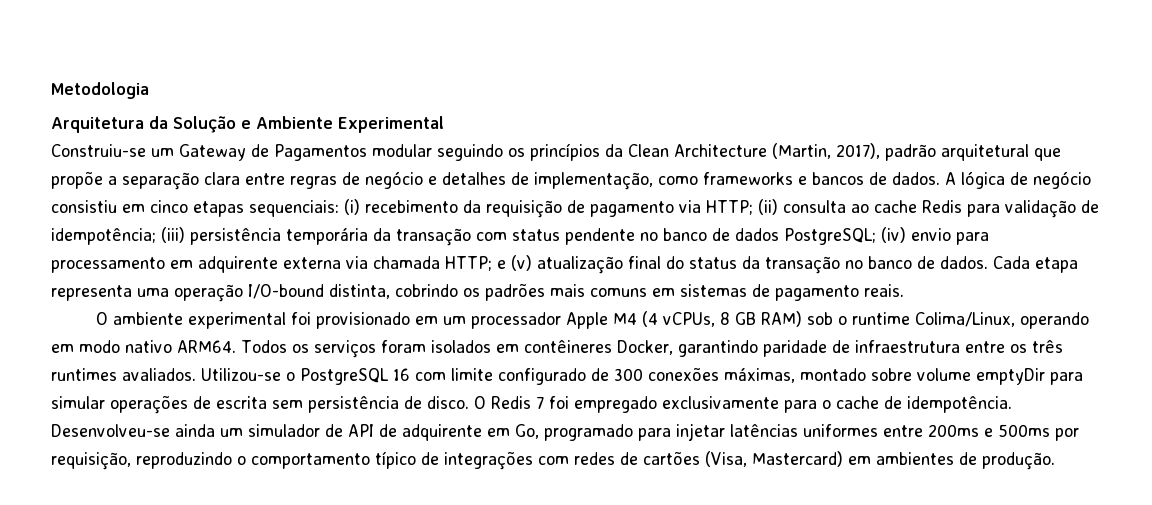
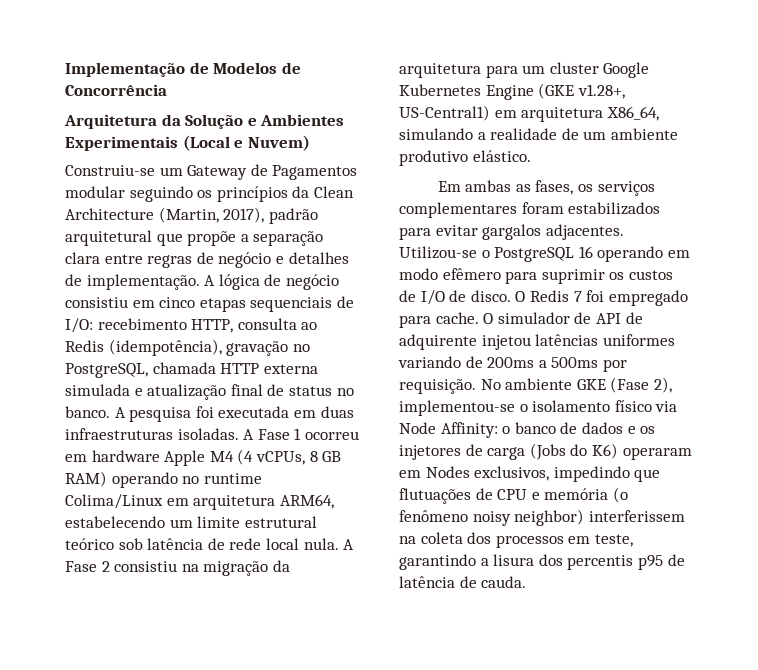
- Metodologia
+ Implementação de Modelos de Concorrência
- Arquitetura da Solução e Ambiente Experimental
+ Arquitetura da Solução e Ambientes Experimentais (Local e Nuvem)
- Construiu-se um Gateway de Pagamentos modular seguindo os princípios da Clean Architecture (Martin, 2017), padrão arquitetural que propõe a separação clara entre regras de negócio e detalhes de implementação, como frameworks e bancos de dados.
+ Construiu-se um Gateway de Pagamentos modular seguindo os princípios da Clean Architecture (Martin, 2017), padrão arquitetural que propõe a separação clara entre regras de negócio e detalhes de implementação.
- A lógica de negócio consistiu em cinco etapas sequenciais: (i) recebimento da requisição de pagamento via HTTP; (ii) consulta ao cache Redis para validação de idempotência; (iii) persistência temporária da transação com status pendente no banco de dados PostgreSQL; (iv) envio para processamento em adquirente externa via chamada HTTP; e (v) atualização final do status da transação no banco de dados. Cada etapa representa uma operação I/O-bound distinta, cobrindo os padrões mais comuns em sistemas de pagamento reais.
- O ambiente experimental foi provisionado em um processador Apple M4 (4 vCPUs, 8 GB RAM) sob o runtime Colima/Linux, operando em modo nativo ARM64. Todos os serviços foram isolados em contêineres Docker, garantindo paridade de infraestrutura entre os três runtimes avaliados. Utilizou-se o PostgreSQL 16 com limite configurado de 300 conexões máximas, montado sobre volume emptyDir para simular operações de escrita sem persistência de disco.
+ A lógica de negócio consistiu em cinco etapas sequenciais de I/O: recebimento HTTP, consulta ao Redis (idempotência), gravação no PostgreSQL, chamada HTTP externa simulada e atualização final de status no banco. A pesquisa foi executada em duas infraestruturas isoladas. A Fase 1 ocorreu em hardware Apple M4 (4 vCPUs, 8 GB RAM) operando no runtime Colima/Linux em arquitetura ARM64, estabelecendo um limite estrutural teórico sob latência de rede local nula. A Fase 2 consistiu na migração da arquitetura para um cluster Google Kubernetes Engine (GKE v1.28+, US-Central1) em arquitetura X86_64, simulando a realidade de um ambiente produtivo elástico.
+ Em ambas as fases, os serviços complementares foram estabilizados para evitar gargalos adjacentes. Utilizou-se o PostgreSQL 16 operando em modo efêmero para suprimir os custos de I/O de disco.
- O Redis 7 foi empregado exclusivamente para o cache de idempotência. Desenvolveu-se ainda um simulador de API de adquirente em Go, programado para injetar latências uniformes entre 200ms e 500ms por requisição, reproduzindo o comportamento típico de integrações com redes de cartões (Visa, Mastercard) em ambientes de produção.
+ O Redis 7 foi empregado para cache. O simulador de API de adquirente injetou latências uniformes variando de 200ms a 500ms por requisição. No ambiente GKE (Fase 2), implementou-se o isolamento físico via Node Affinity: o banco de dados e os injetores de carga (Jobs do K6) operaram em Nodes exclusivos, impedindo que flutuações de CPU e memória (o fenômeno noisy neighbor) interferissem na coleta dos processos em teste, garantindo a lisura dos percentis p95 de latência de cauda.

